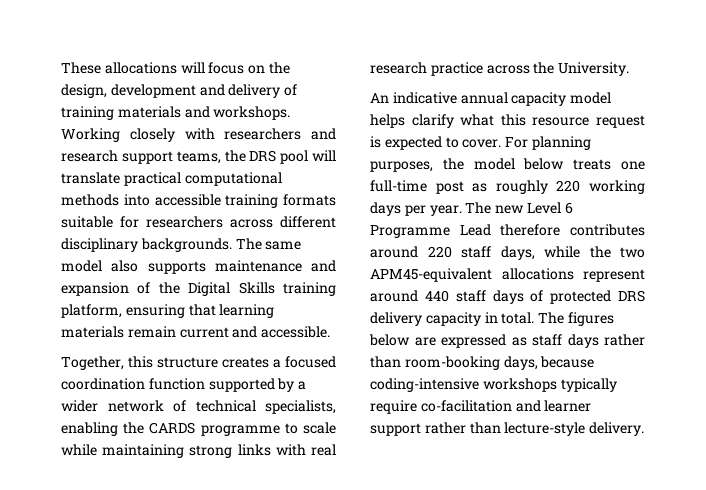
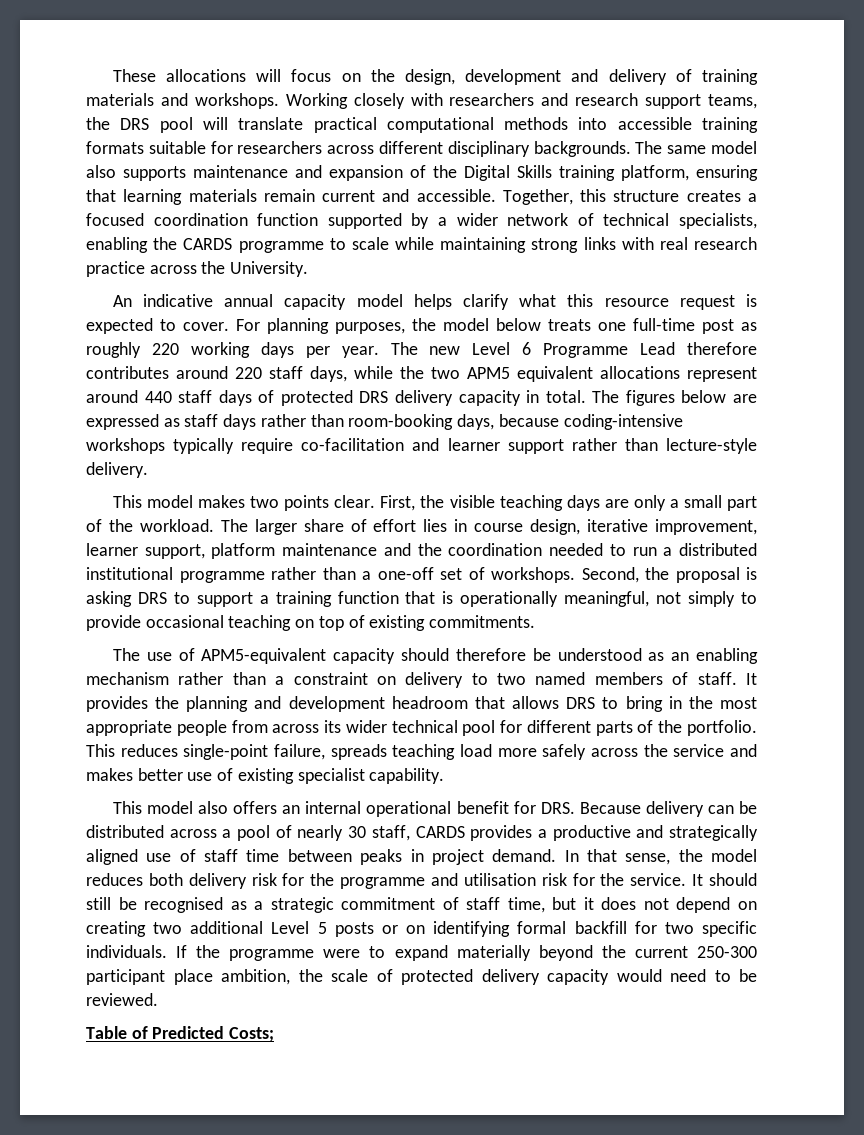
- The same model also supports maintenance and expansion of the Digital Skills training platform, ensuring that learning materials remain current and accessible.
- Together, this structure creates a focused coordination function supported by a wider network of technical specialists, enabling the CARDS programme to scale while maintaining strong links with real research practice across the University.
+ The same model also supports maintenance and expansion of the Digital Skills training platform, ensuring that learning materials remain current and accessible. Together, this structure creates a focused coordination function supported by a wider network of technical specialists, enabling the CARDS programme to scale while maintaining strong links with real research practice across the University.
- The new Level 6 Programme Lead therefore contributes around 220 staff days, while the two APM45-equivalent allocations represent around 440 staff days of protected DRS delivery capacity in total.
+ The new Level 6 Programme Lead therefore contributes around 220 staff days, while the two APM5 equivalent allocations represent around 440 staff days of protected DRS delivery capacity in total.
+ This model makes two points clear. First, the visible teaching days are only a small part of the workload. The larger share of effort lies in course design, iterative improvement, learner support, platform maintenance and the coordination needed to run a distributed institutional programme rather than a one-off set of workshops. Second, the proposal is asking DRS to support a training function that is operationally meaningful, not simply to provide occasional teaching on top of existing commitments.
+ The use of APM5-equivalent capacity should therefore be understood as an enabling mechanism rather than a constraint on delivery to two named members of staff. It provides the planning and development headroom that allows DRS to bring in the most appropriate people from across its wider technical pool for different parts of the portfolio. This reduces single-point failure, spreads teaching load more safely across the service and makes better use of existing specialist capability.
+ This model also offers an internal operational benefit for DRS. Because delivery can be distributed across a pool of nearly 30 staff, CARDS provides a productive and strategically aligned use of staff time between peaks in project demand. In that sense, the model reduces both delivery risk for the programme and utilisation risk for the service. It should still be recognised as a strategic commitment of staff time, but it does not depend on creating two additional Level 5 posts or on identifying formal backfill for two specific individuals. If the programme were to expand materially beyond the current 250-300 participant place ambition, the scale of protected delivery capacity would need to be reviewed.
+ Table of Predicted Costs;

